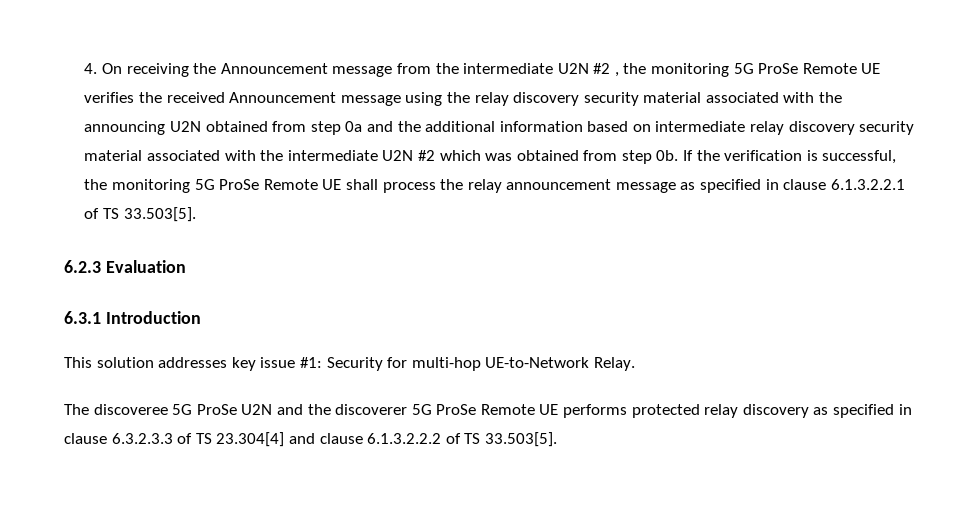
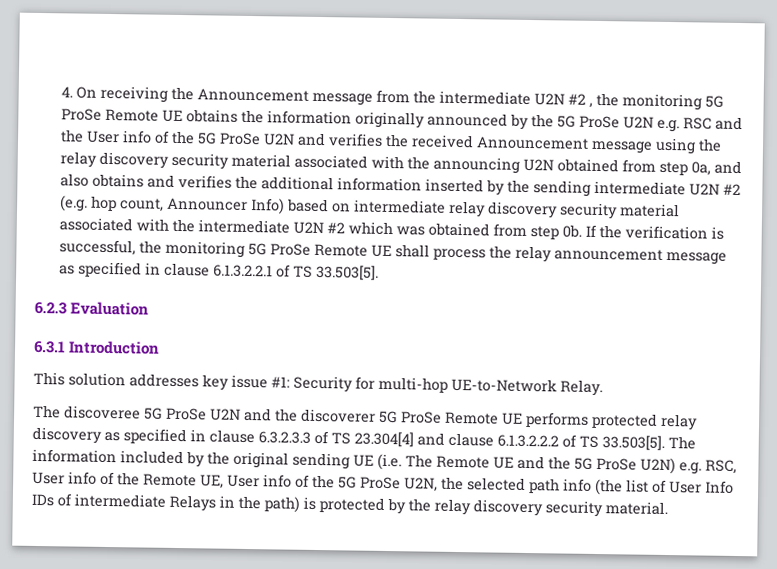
- 4. On receiving the Announcement message from the intermediate U2N #2 , the monitoring 5G ProSe Remote UE verifies the received Announcement message using the relay discovery security material associated with the announcing U2N obtained from step 0a and the additional information based on intermediate relay discovery security material associated with the intermediate U2N #2 which was obtained from step 0b.
+ 4. On receiving the Announcement message from the intermediate U2N #2 , the monitoring 5G ProSe Remote UE obtains the information originally announced by the 5G ProSe U2N e.g. RSC and the User info of the 5G ProSe U2N and verifies the received Announcement message using the relay discovery security material associated with the announcing U2N obtained from step 0a, and also obtains and verifies the additional information inserted by the sending intermediate U2N #2 (e.g. hop count, Announcer Info) based on intermediate relay discovery security material associated with the intermediate U2N #2 which was obtained from step 0b.
- The discoveree 5G ProSe U2N and the discoverer 5G ProSe Remote UE performs protected relay discovery as specified in clause 6.3.2.3.3 of TS 23.304[4] and clause 6.1.3.2.2.2 of TS 33.503[5].
+ The discoveree 5G ProSe U2N and the discoverer 5G ProSe Remote UE performs protected relay discovery as specified in clause 6.3.2.3.3 of TS 23.304[4] and clause 6.1.3.2.2.2 of TS 33.503[5]. The information included by the original sending UE (i.e. The Remote UE and the 5G ProSe U2N) e.g. RSC, User info of the Remote UE, User info of the 5G ProSe U2N, the selected path info (the list of User Info IDs of intermediate Relays in the path) is protected by the relay discovery security material.

